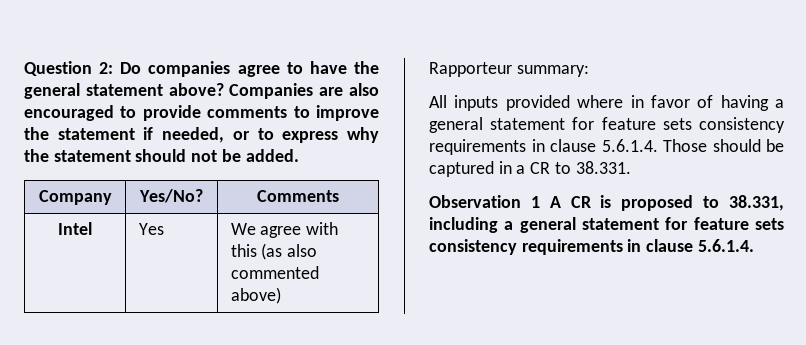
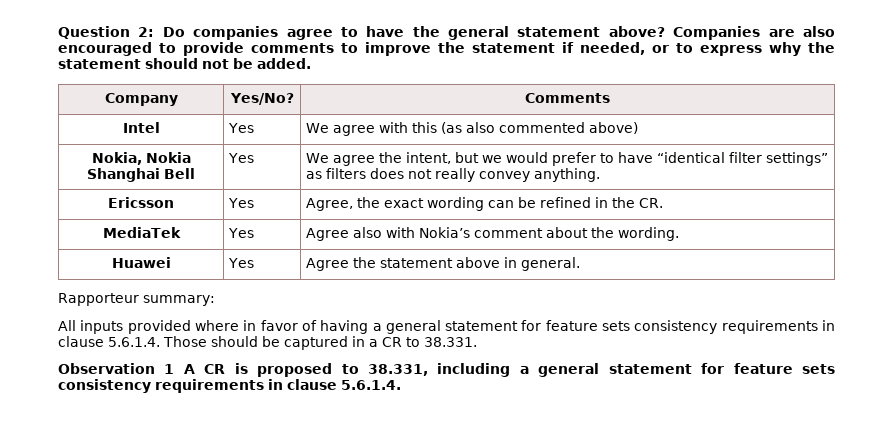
+ Nokia, Nokia Shanghai Bell | Yes | We agree the intent, but we would prefer to have “identical filter settings” as filters does not really convey anything.
+ Ericsson | Yes | Agree, the exact wording can be refined in the CR.
+ MediaTek | Yes | Agree also with Nokia’s comment about the wording.
+ Huawei | Yes | Agree the statement above in general.

